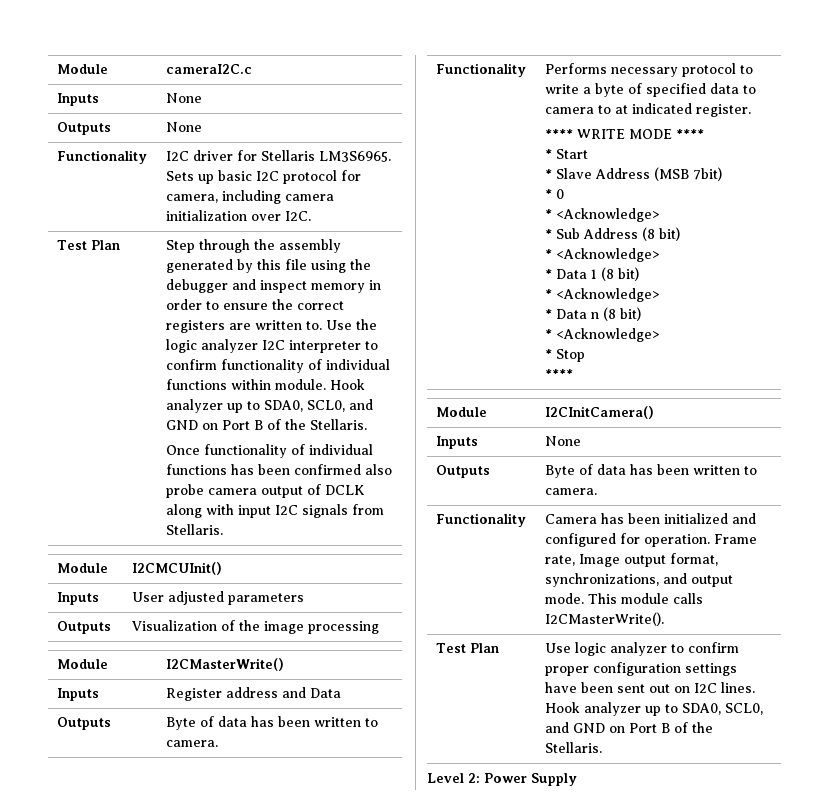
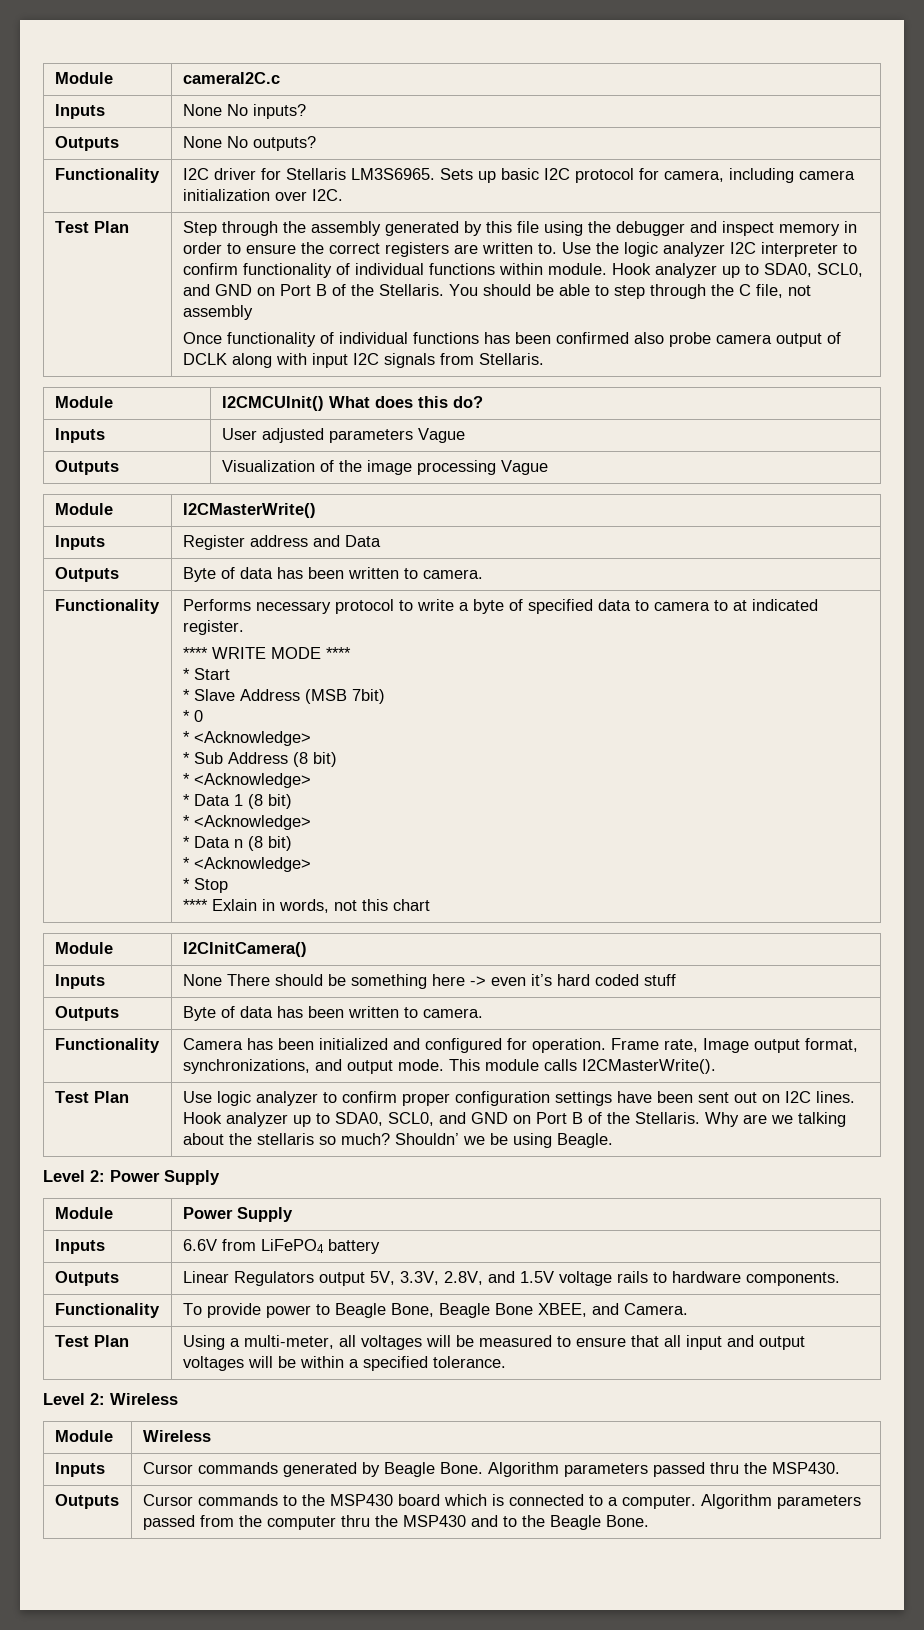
  Module | cameraI2C.c
- Inputs | None
+ Inputs | None No inputs?
- Outputs | None
+ Outputs | None No outputs?
+ You should be able to step through the C file, not assembly
- Module | I2CMCUInit()
+ Module | I2CMCUInit() What does this do?
- Inputs | User adjusted parameters
+ Inputs | User adjusted parameters Vague
- Outputs | Visualization of the image processing
+ Outputs | Visualization of the image processing Vague
  * Stop
- ****
+ **** Exlain in words, not this chart
  Module | I2CInitCamera()
- Inputs | None
+ Inputs | None There should be something here -> even it’s hard coded stuff
- Use logic analyzer to confirm proper configuration settings have been sent out on I2C lines. Hook analyzer up to SDA0, SCL0, and GND on Port B of the Stellaris.
+ Use logic analyzer to confirm proper configuration settings have been sent out on I2C lines. Hook analyzer up to SDA0, SCL0, and GND on Port B of the Stellaris. Why are we talking about the stellaris so much? Shouldn’ we be using Beagle.
  Level 2: Power Supply
+ Module | Power Supply
+ Inputs | 6.6V from LiFePO4 battery
+ Outputs | Linear Regulators output 5V, 3.3V, 2.8V, and 1.5V voltage rails to hardware components.
+ Functionality | To provide power to Beagle Bone, Beagle Bone XBEE, and Camera.
+ Test Plan | Using a multi-meter, all voltages will be measured to ensure that all input and output voltages will be within a specified tolerance.
+ Level 2: Wireless
+ Module | Wireless
+ Inputs | Cursor commands generated by Beagle Bone. Algorithm parameters passed thru the MSP430.
+ Outputs | Cursor commands to the MSP430 board which is connected to a computer. Algorithm parameters passed from the computer thru the MSP430 and to the Beagle Bone.

